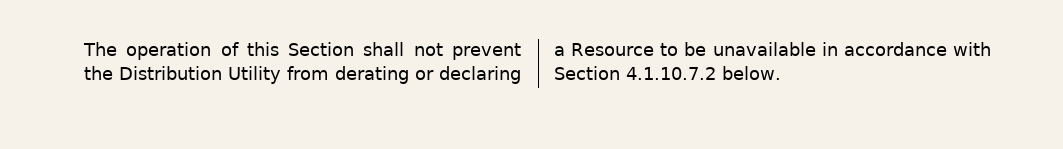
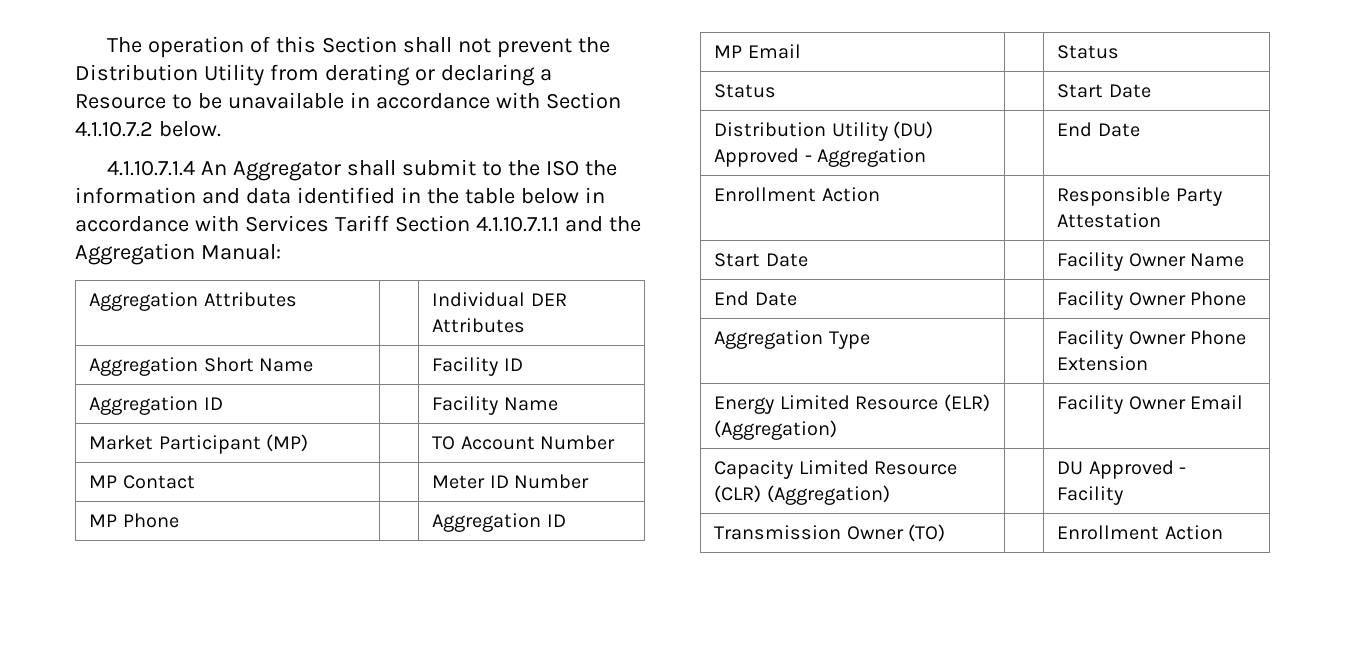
+ 4.1.10.7.1.4 An Aggregator shall submit to the ISO the information and data identified in the table below in accordance with Services Tariff Section 4.1.10.7.1.1 and the Aggregation Manual:
+ Aggregation Attributes | | Individual DER Attributes
+ Aggregation Short Name | | Facility ID
+ Aggregation ID | | Facility Name
+ Market Participant (MP) | | TO Account Number
+ MP Contact | | Meter ID Number
+ MP Phone | | Aggregation ID
+ MP Email | | Status
+ Status | | Start Date
+ Distribution Utility (DU) Approved - Aggregation | | End Date
+ Enrollment Action | | Responsible Party Attestation
+ Start Date | | Facility Owner Name
+ End Date | | Facility Owner Phone
+ Aggregation Type | | Facility Owner Phone Extension
+ Energy Limited Resource (ELR) (Aggregation) | | Facility Owner Email
+ Capacity Limited Resource (CLR) (Aggregation) | | DU Approved - Facility
+ Transmission Owner (TO) | | Enrollment Action

